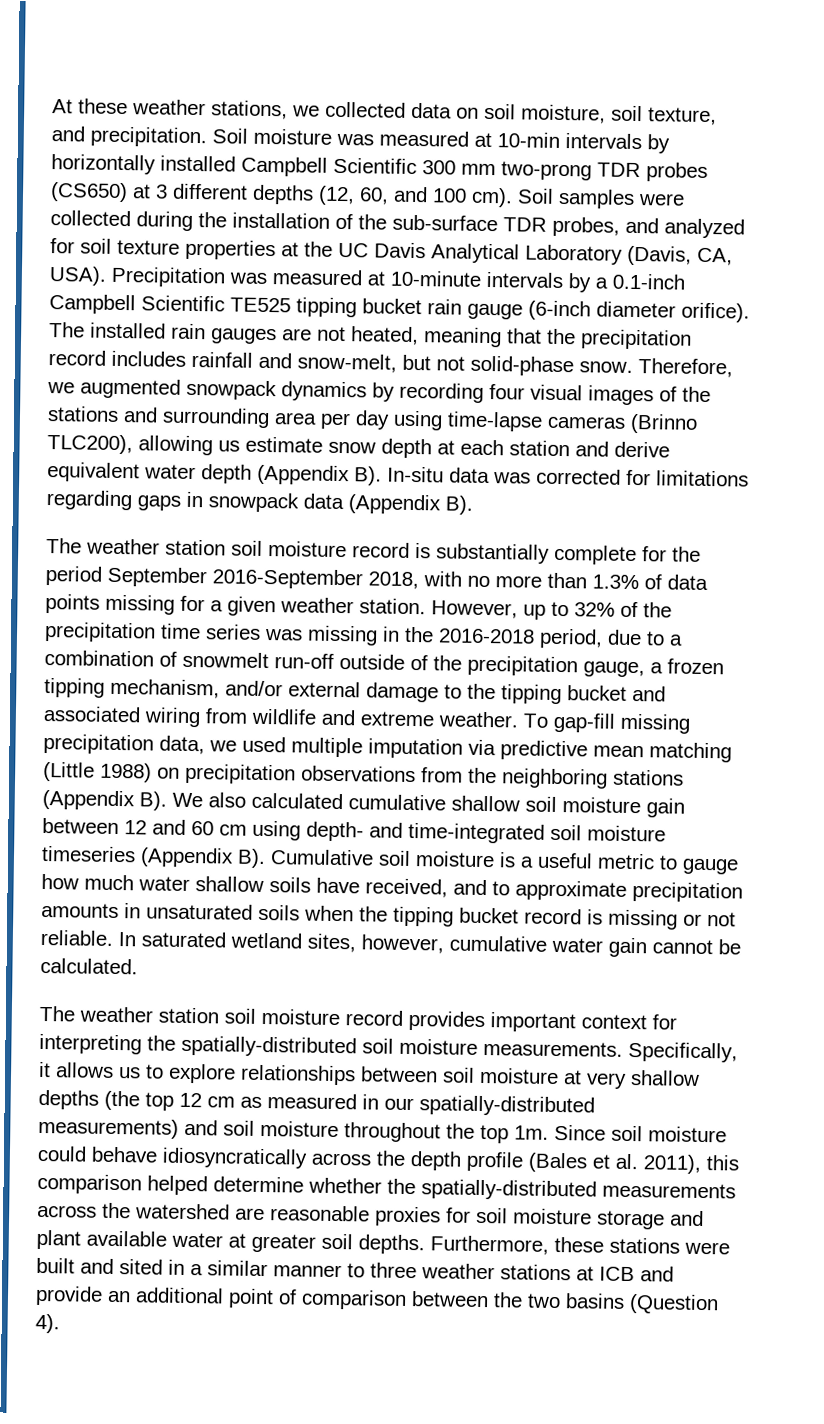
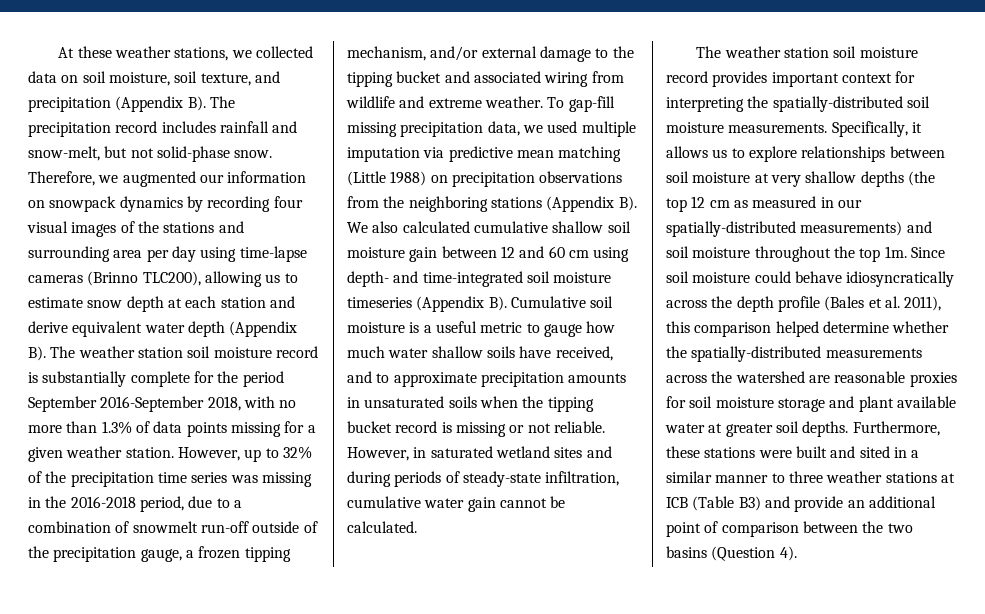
- At these weather stations, we collected data on soil moisture, soil texture, and precipitation. Soil moisture was measured at 10-min intervals by horizontally installed Campbell Scientific 300 mm two-prong TDR probes (CS650) at 3 different depths (12, 60, and 100 cm). Soil samples were collected during the installation of the sub-surface TDR probes, and analyzed for soil texture properties at the UC Davis Analytical Laboratory (Davis, CA, USA). Precipitation was measured at 10-minute intervals by a 0.1-inch Campbell Scientific TE525 tipping bucket rain gauge (6-inch diameter orifice). The installed rain gauges are not heated, meaning that the precipitation record includes rainfall and snow-melt, but not solid-phase snow.
+ At these weather stations, we collected data on soil moisture, soil texture, and precipitation (Appendix B). The precipitation record includes rainfall and snow-melt, but not solid-phase snow.
- Therefore, we augmented snowpack dynamics by recording four visual images of the stations and surrounding area per day using time-lapse cameras (Brinno TLC200), allowing us estimate snow depth at each station and derive equivalent water depth (Appendix B). In-situ data was corrected for limitations regarding gaps in snowpack data (Appendix B).
- The weather station soil moisture record is substantially complete for the period September 2016-September 2018, with no more than 1.3% of data points missing for a given weather station.
+ Therefore, we augmented our information on snowpack dynamics by recording four visual images of the stations and surrounding area per day using time-lapse cameras (Brinno TLC200), allowing us to estimate snow depth at each station and derive equivalent water depth (Appendix B). The weather station soil moisture record is substantially complete for the period September 2016-September 2018, with no more than 1.3% of data points missing for a given weather station.
- In saturated wetland sites, however, cumulative water gain cannot be calculated.
+ However, in saturated wetland sites and during periods of steady-state infiltration, cumulative water gain cannot be calculated.
- Furthermore, these stations were built and sited in a similar manner to three weather stations at ICB and provide an additional point of comparison between the two basins (Question 4).
+ Furthermore, these stations were built and sited in a similar manner to three weather stations at ICB (Table B3) and provide an additional point of comparison between the two basins (Question 4).

